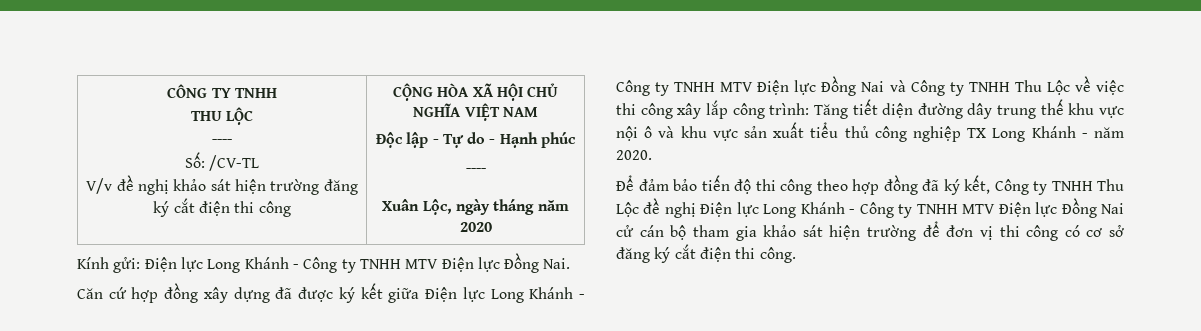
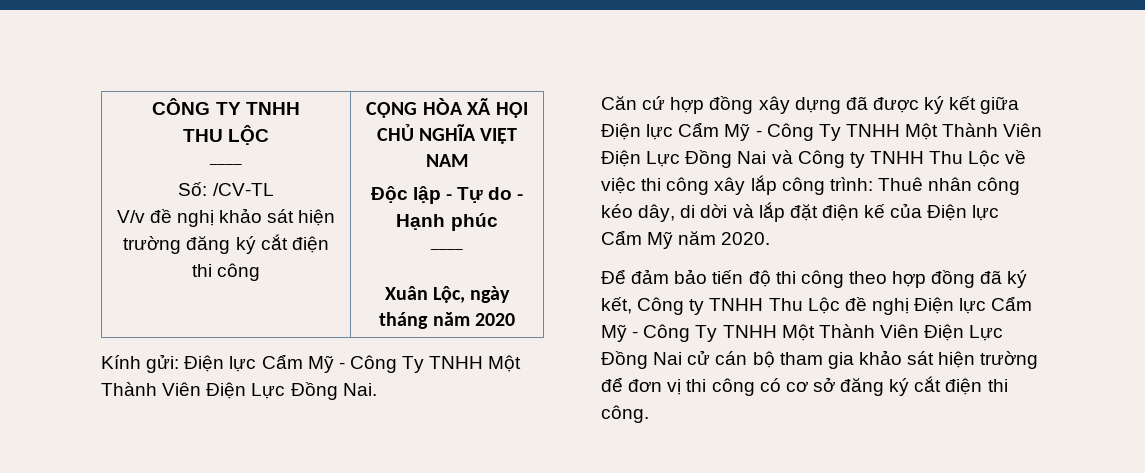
- Kính gửi: Điện lực Long Khánh - Công ty TNHH MTV Điện lực Đồng Nai.
+ Kính gửi: Điện lực Cẩm Mỹ - Công Ty TNHH Một Thành Viên Điện Lực Đồng Nai.
- Căn cứ hợp đồng xây dựng đã được ký kết giữa Điện lực Long Khánh - Công ty TNHH MTV Điện lực Đồng Nai và Công ty TNHH Thu Lộc về việc thi công xây lắp công trình: Tăng tiết diện đường dây trung thế khu vực nội ô và khu vực sản xuất tiểu thủ công nghiệp TX Long Khánh - năm 2020.
+ Căn cứ hợp đồng xây dựng đã được ký kết giữa Điện lực Cẩm Mỹ - Công Ty TNHH Một Thành Viên Điện Lực Đồng Nai và Công ty TNHH Thu Lộc về việc thi công xây lắp công trình: Thuê nhân công kéo dây, di dời và lắp đặt điện kế của Điện lực Cẩm Mỹ năm 2020.
- Để đảm bảo tiến độ thi công theo hợp đồng đã ký kết, Công ty TNHH Thu Lộc đề nghị Điện lực Long Khánh - Công ty TNHH MTV Điện lực Đồng Nai cử cán bộ tham gia khảo sát hiện trường để đơn vị thi công có cơ sở đăng ký cắt điện thi công.
+ Để đảm bảo tiến độ thi công theo hợp đồng đã ký kết, Công ty TNHH Thu Lộc đề nghị Điện lực Cẩm Mỹ - Công Ty TNHH Một Thành Viên Điện Lực Đồng Nai cử cán bộ tham gia khảo sát hiện trường để đơn vị thi công có cơ sở đăng ký cắt điện thi công.

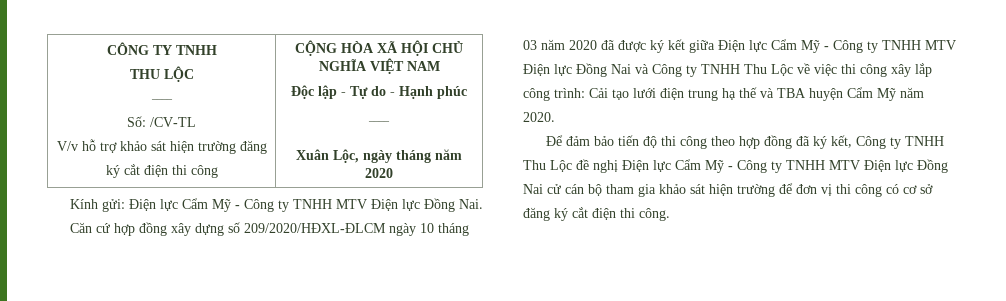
- V/v đề nghị khảo sát hiện trường đăng ký cắt điện thi công
+ V/v hỗ trợ khảo sát hiện trường đăng ký cắt điện thi công
- Kính gửi: Điện lực Cẩm Mỹ - Công Ty TNHH Một Thành Viên Điện Lực Đồng Nai.
+ Kính gửi: Điện lực Cẩm Mỹ - Công ty TNHH MTV Điện lực Đồng Nai.
- Căn cứ hợp đồng xây dựng đã được ký kết giữa Điện lực Cẩm Mỹ - Công Ty TNHH Một Thành Viên Điện Lực Đồng Nai và Công ty TNHH Thu Lộc về việc thi công xây lắp công trình: Thuê nhân công kéo dây, di dời và lắp đặt điện kế của Điện lực Cẩm Mỹ năm 2020.
+ Căn cứ hợp đồng xây dựng số 209/2020/HĐXL-ĐLCM ngày 10 tháng 03 năm 2020 đã được ký kết giữa Điện lực Cẩm Mỹ - Công ty TNHH MTV Điện lực Đồng Nai và Công ty TNHH Thu Lộc về việc thi công xây lắp công trình: Cải tạo lưới điện trung hạ thế và TBA huyện Cẩm Mỹ năm 2020.
- Để đảm bảo tiến độ thi công theo hợp đồng đã ký kết, Công ty TNHH Thu Lộc đề nghị Điện lực Cẩm Mỹ - Công Ty TNHH Một Thành Viên Điện Lực Đồng Nai cử cán bộ tham gia khảo sát hiện trường để đơn vị thi công có cơ sở đăng ký cắt điện thi công.
+ Để đảm bảo tiến độ thi công theo hợp đồng đã ký kết, Công ty TNHH Thu Lộc đề nghị Điện lực Cẩm Mỹ - Công ty TNHH MTV Điện lực Đồng Nai cử cán bộ tham gia khảo sát hiện trường để đơn vị thi công có cơ sở đăng ký cắt điện thi công.

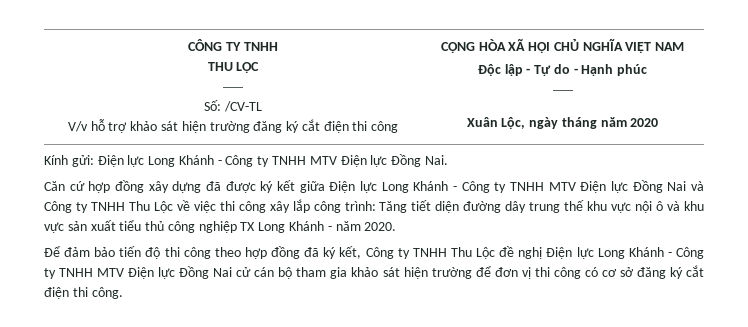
- Kính gửi: Điện lực Cẩm Mỹ - Công ty TNHH MTV Điện lực Đồng Nai.
+ Kính gửi: Điện lực Long Khánh - Công ty TNHH MTV Điện lực Đồng Nai.
- Căn cứ hợp đồng xây dựng số 209/2020/HĐXL-ĐLCM ngày 10 tháng 03 năm 2020 đã được ký kết giữa Điện lực Cẩm Mỹ - Công ty TNHH MTV Điện lực Đồng Nai và Công ty TNHH Thu Lộc về việc thi công xây lắp công trình: Cải tạo lưới điện trung hạ thế và TBA huyện Cẩm Mỹ năm 2020.
+ Căn cứ hợp đồng xây dựng đã được ký kết giữa Điện lực Long Khánh - Công ty TNHH MTV Điện lực Đồng Nai và Công ty TNHH Thu Lộc về việc thi công xây lắp công trình: Tăng tiết diện đường dây trung thế khu vực nội ô và khu vực sản xuất tiểu thủ công nghiệp TX Long Khánh - năm 2020.
- Để đảm bảo tiến độ thi công theo hợp đồng đã ký kết, Công ty TNHH Thu Lộc đề nghị Điện lực Cẩm Mỹ - Công ty TNHH MTV Điện lực Đồng Nai cử cán bộ tham gia khảo sát hiện trường để đơn vị thi công có cơ sở đăng ký cắt điện thi công.
+ Để đảm bảo tiến độ thi công theo hợp đồng đã ký kết, Công ty TNHH Thu Lộc đề nghị Điện lực Long Khánh - Công ty TNHH MTV Điện lực Đồng Nai cử cán bộ tham gia khảo sát hiện trường để đơn vị thi công có cơ sở đăng ký cắt điện thi công.

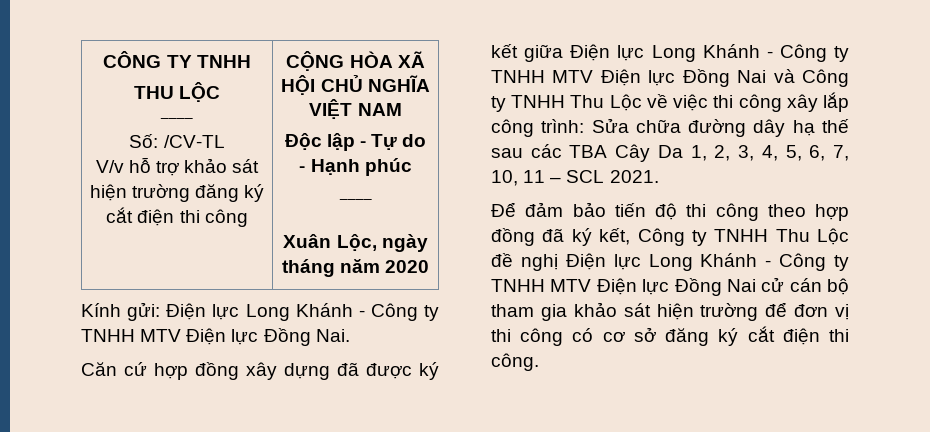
- Căn cứ hợp đồng xây dựng đã được ký kết giữa Điện lực Long Khánh - Công ty TNHH MTV Điện lực Đồng Nai và Công ty TNHH Thu Lộc về việc thi công xây lắp công trình: Tăng tiết diện đường dây trung thế khu vực nội ô và khu vực sản xuất tiểu thủ công nghiệp TX Long Khánh - năm 2020.
+ Căn cứ hợp đồng xây dựng đã được ký kết giữa Điện lực Long Khánh - Công ty TNHH MTV Điện lực Đồng Nai và Công ty TNHH Thu Lộc về việc thi công xây lắp công trình: Sửa chữa đường dây hạ thế sau các TBA Cây Da 1, 2, 3, 4, 5, 6, 7, 10, 11 – SCL 2021.

